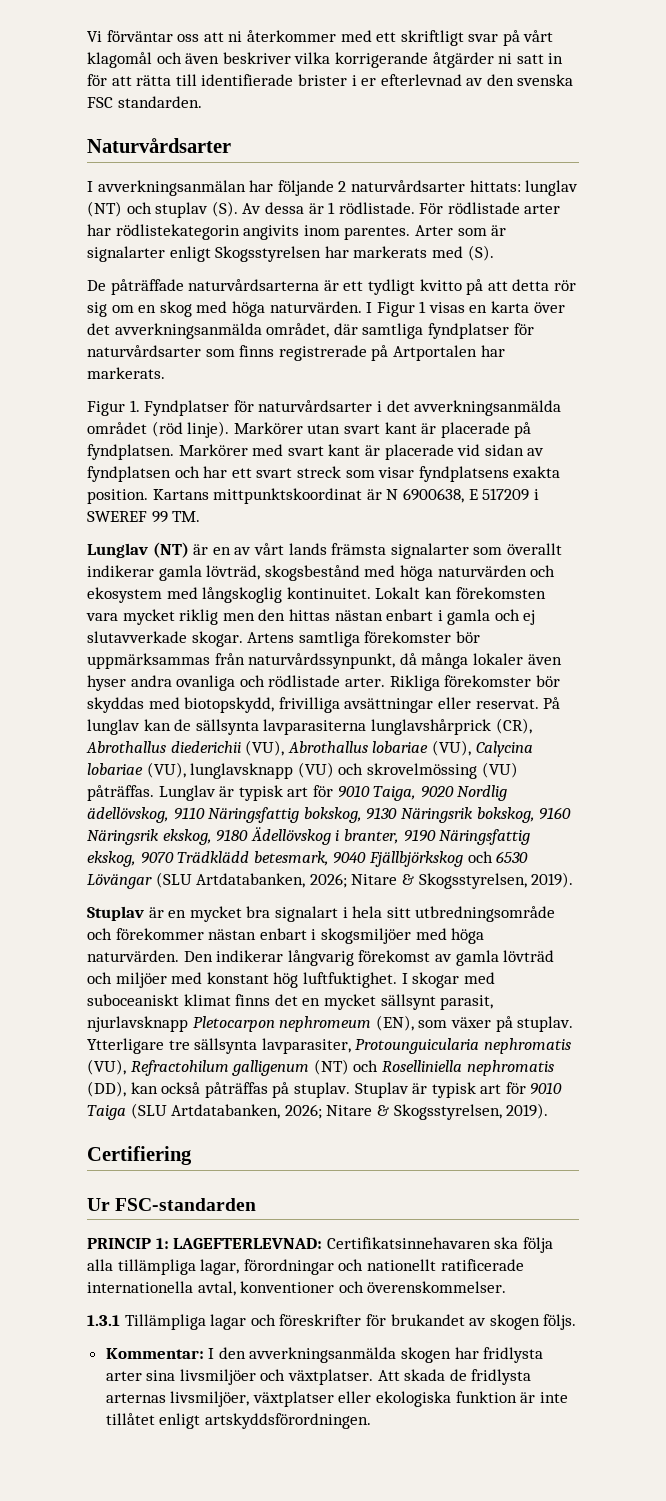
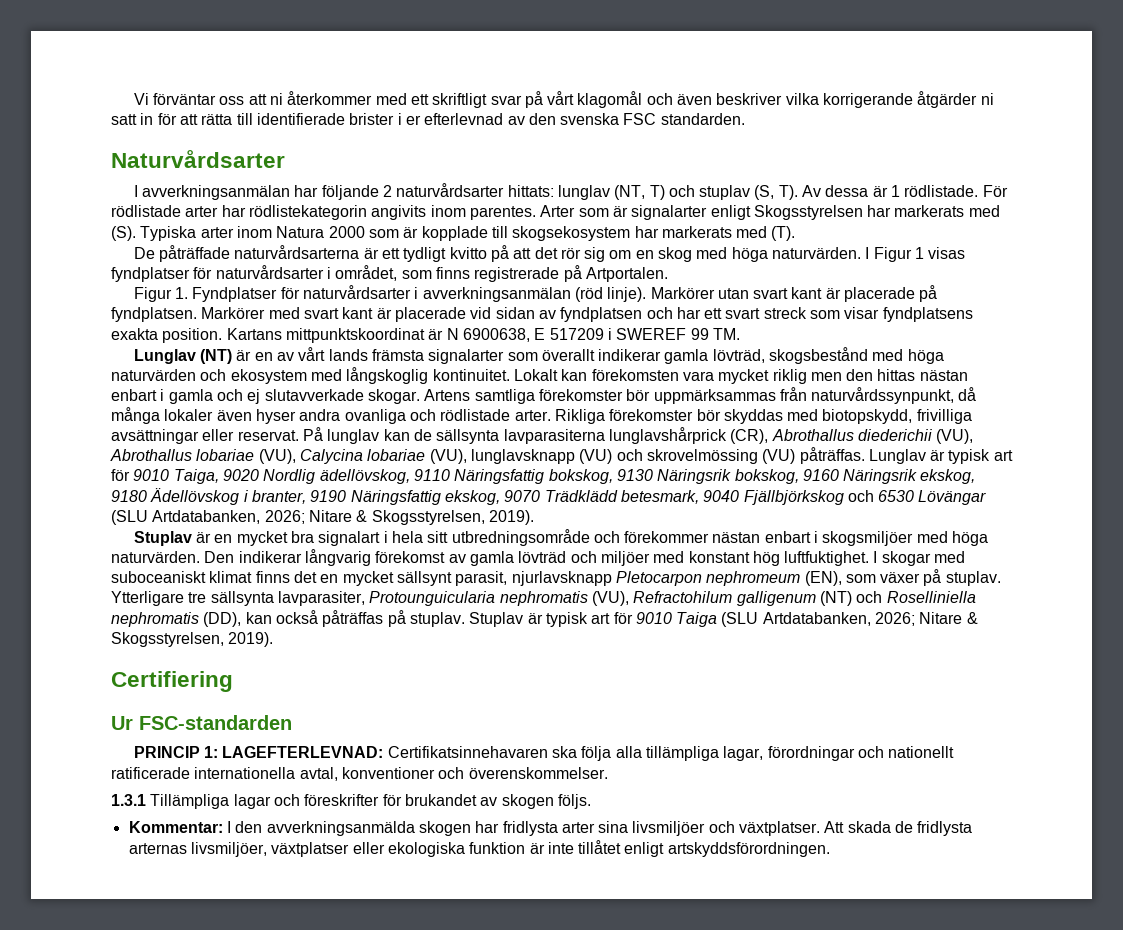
- I avverkningsanmälan har följande 2 naturvårdsarter hittats: lunglav (NT) och stuplav (S). Av dessa är 1 rödlistade.
+ I avverkningsanmälan har följande 2 naturvårdsarter hittats: lunglav (NT, T) och stuplav (S, T). Av dessa är 1 rödlistade.
- Arter som är signalarter enligt Skogsstyrelsen har markerats med (S).
+ Arter som är signalarter enligt Skogsstyrelsen har markerats med (S). Typiska arter inom Natura 2000 som är kopplade till skogsekosystem har markerats med (T).
- De påträffade naturvårdsarterna är ett tydligt kvitto på att detta rör sig om en skog med höga naturvärden.
+ De påträffade naturvårdsarterna är ett tydligt kvitto på att det rör sig om en skog med höga naturvärden.
- I Figur 1 visas en karta över det avverkningsanmälda området, där samtliga fyndplatser för naturvårdsarter som finns registrerade på Artportalen har markerats.
+ I Figur 1 visas fyndplatser för naturvårdsarter i området, som finns registrerade på Artportalen.
- Figur 1. Fyndplatser för naturvårdsarter i det avverkningsanmälda området (röd linje).
+ Figur 1. Fyndplatser för naturvårdsarter i avverkningsanmälan (röd linje).

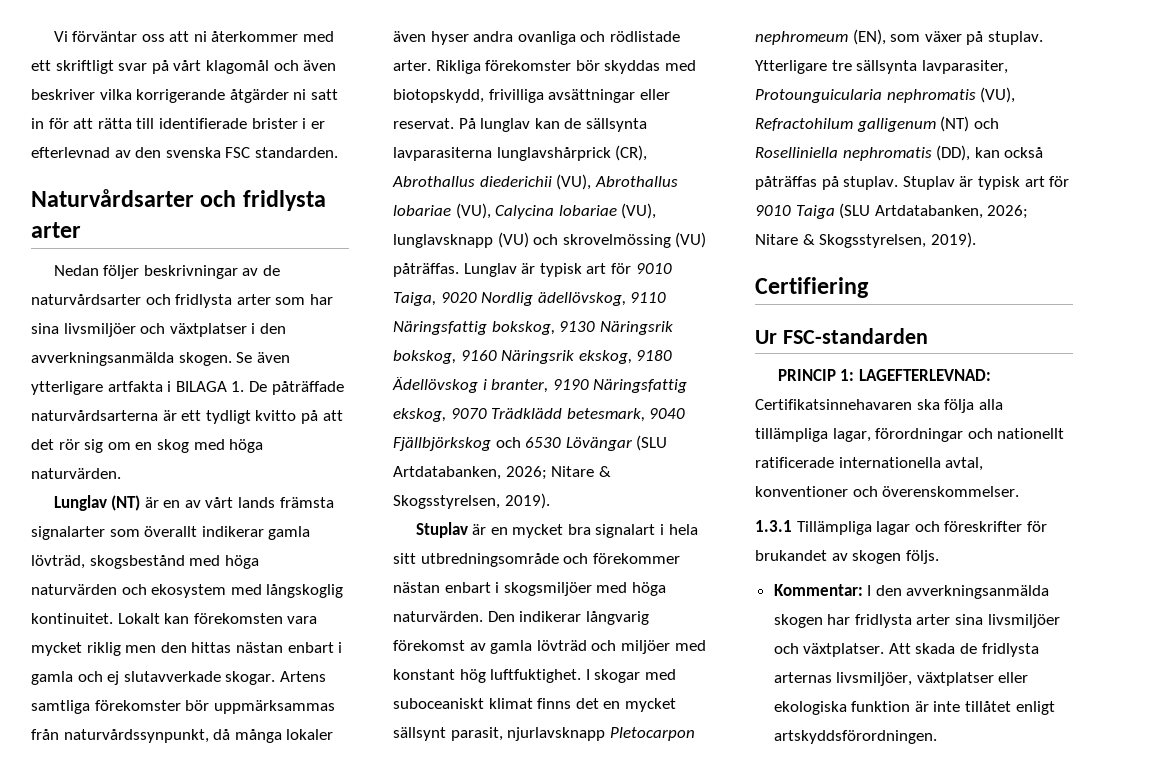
- Naturvårdsarter
- I avverkningsanmälan har följande 2 naturvårdsarter hittats: lunglav (NT, T) och stuplav (S, T). Av dessa är 1 rödlistade. För rödlistade arter har rödlistekategorin angivits inom parentes. Arter som är signalarter enligt Skogsstyrelsen har markerats med (S). Typiska arter inom Natura 2000 som är kopplade till skogsekosystem har markerats med (T).
- De påträffade naturvårdsarterna är ett tydligt kvitto på att det rör sig om en skog med höga naturvärden. I Figur 1 visas fyndplatser för naturvårdsarter i området, som finns registrerade på Artportalen.
- Figur 1. Fyndplatser för naturvårdsarter i avverkningsanmälan (röd linje). Markörer utan svart kant är placerade på fyndplatsen. Markörer med svart kant är placerade vid sidan av fyndplatsen och har ett svart streck som visar fyndplatsens exakta position. Kartans mittpunktskoordinat är N 6900638, E 517209 i SWEREF 99 TM.
+ Naturvårdsarter och fridlysta arter
+ Nedan följer beskrivningar av de naturvårdsarter och fridlysta arter som har sina livsmiljöer och växtplatser i den avverkningsanmälda skogen. Se även ytterligare artfakta i BILAGA 1. De påträffade naturvårdsarterna är ett tydligt kvitto på att det rör sig om en skog med höga naturvärden.

